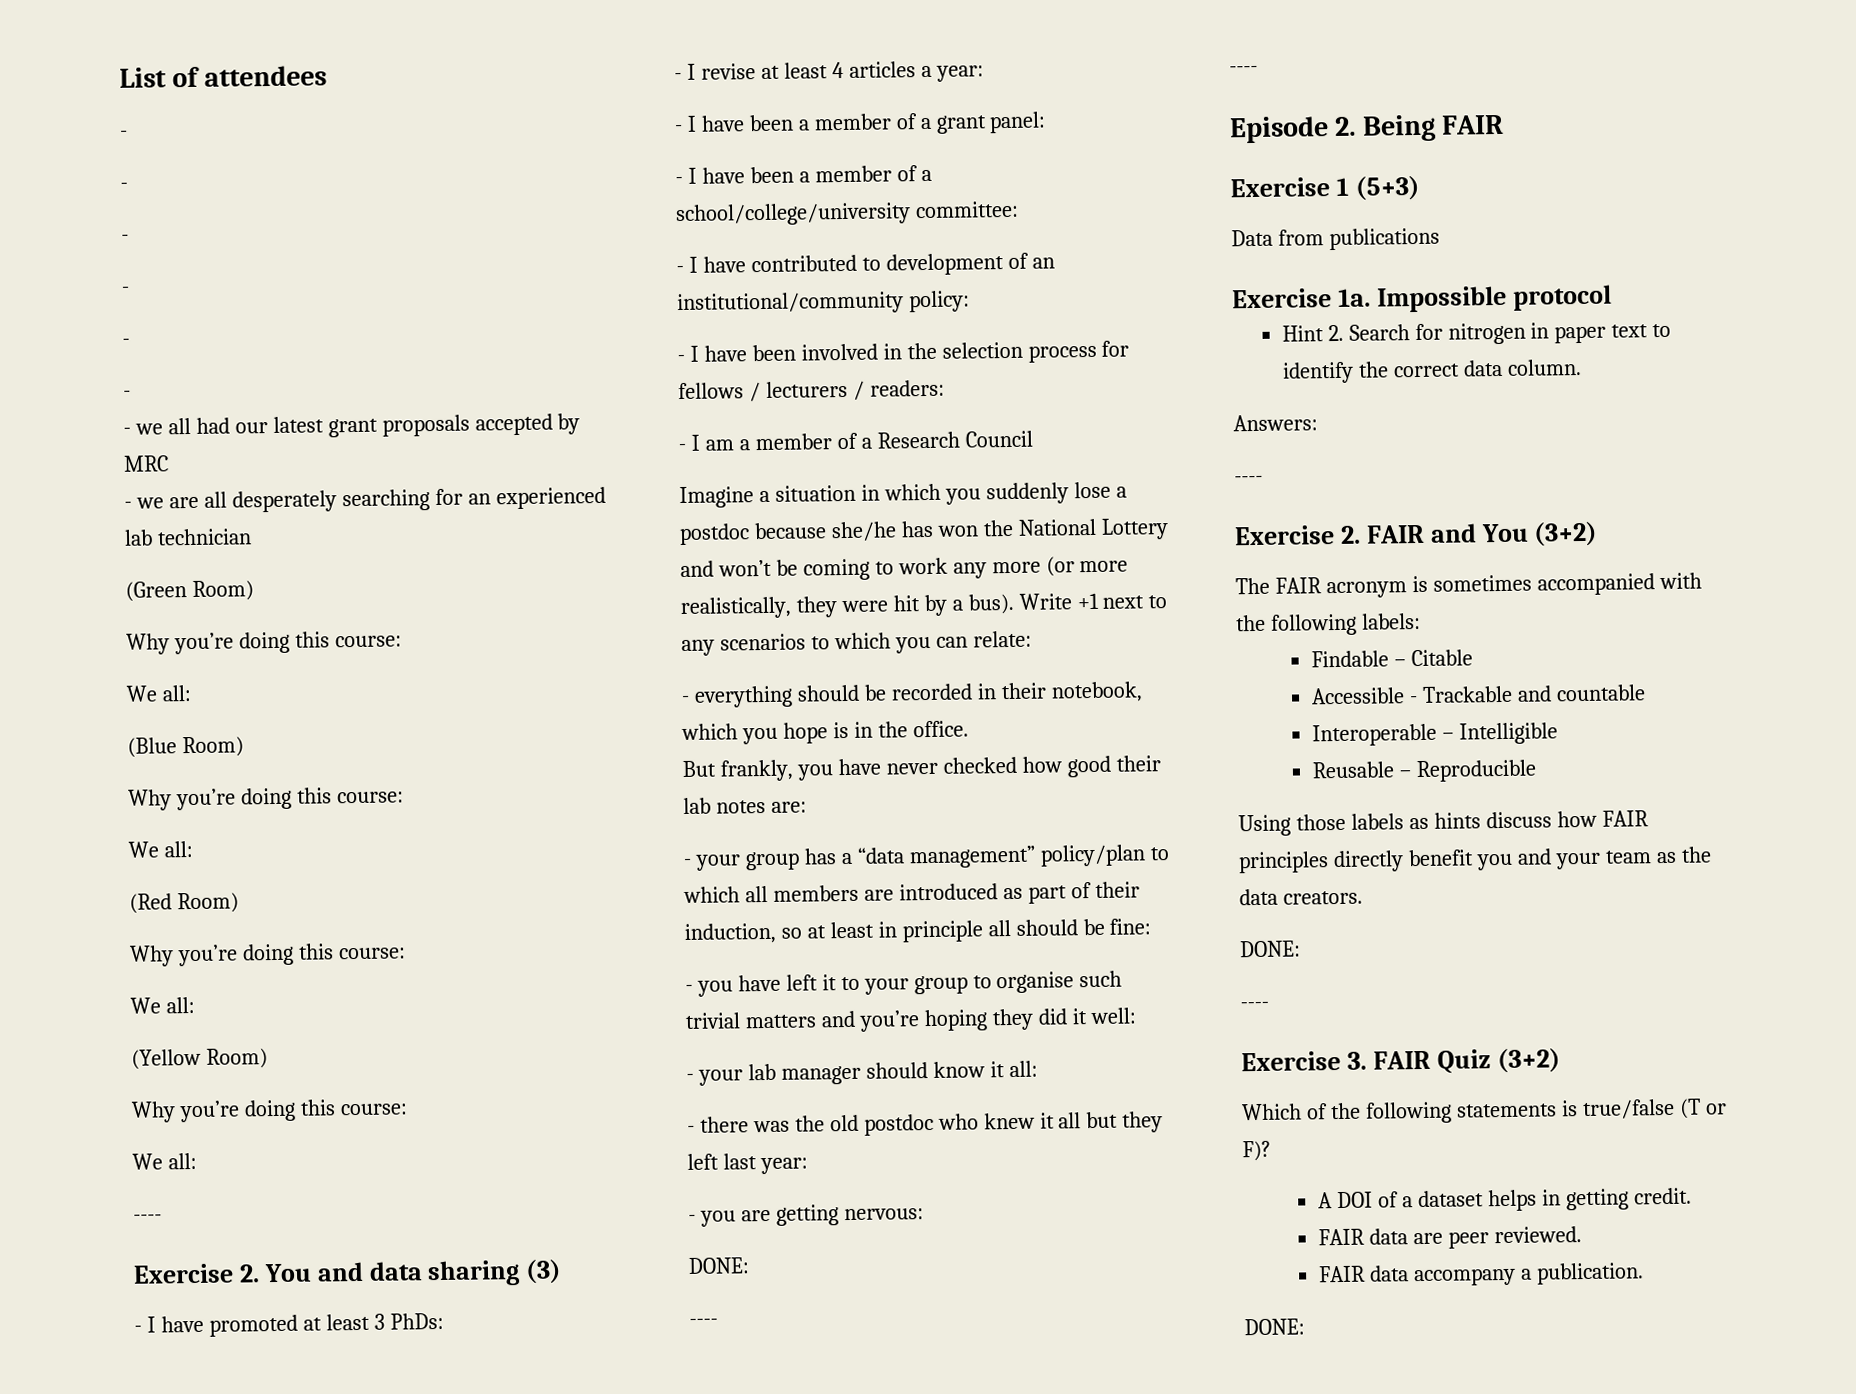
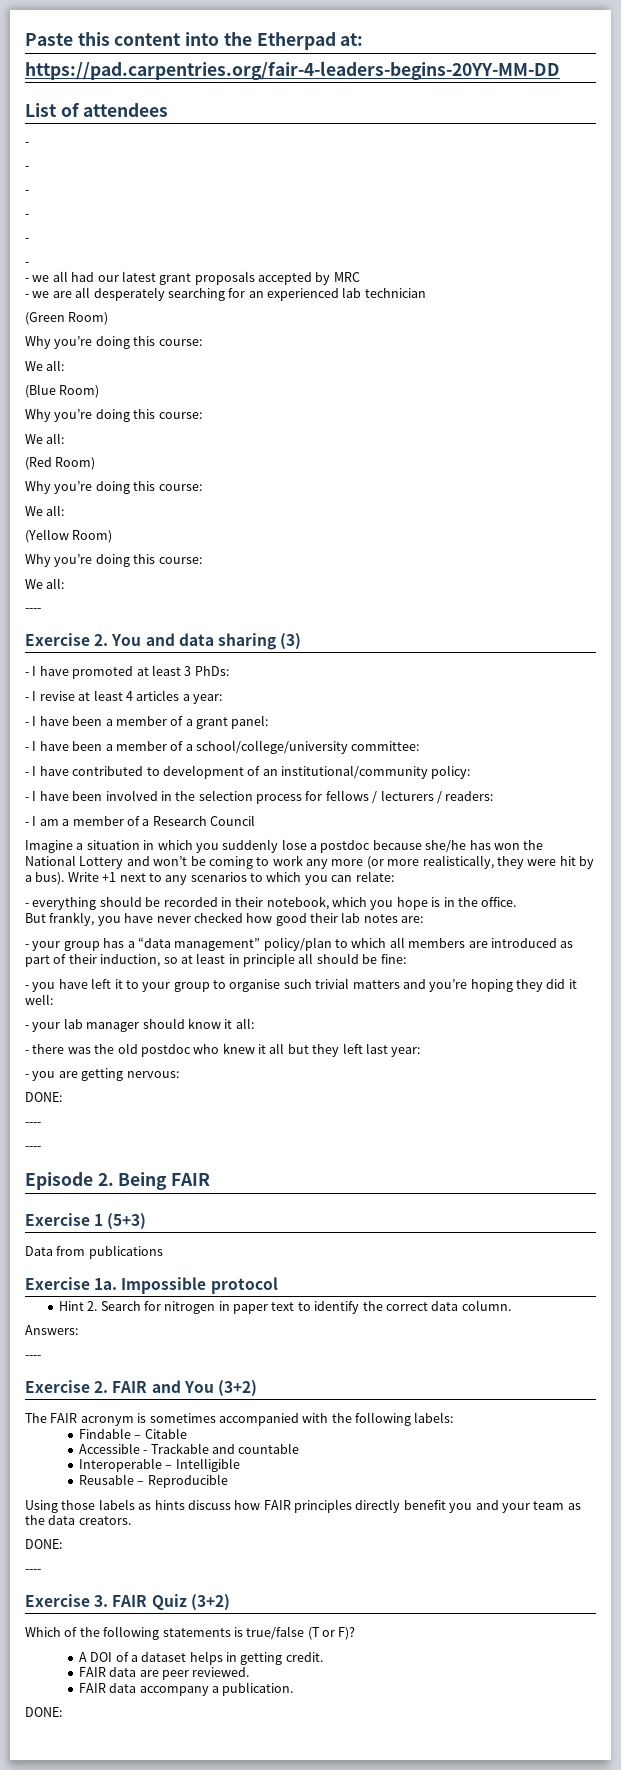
+ Paste this content into the Etherpad at:
+ https://pad.carpentries.org/fair-4-leaders-begins-20YY-MM-DD

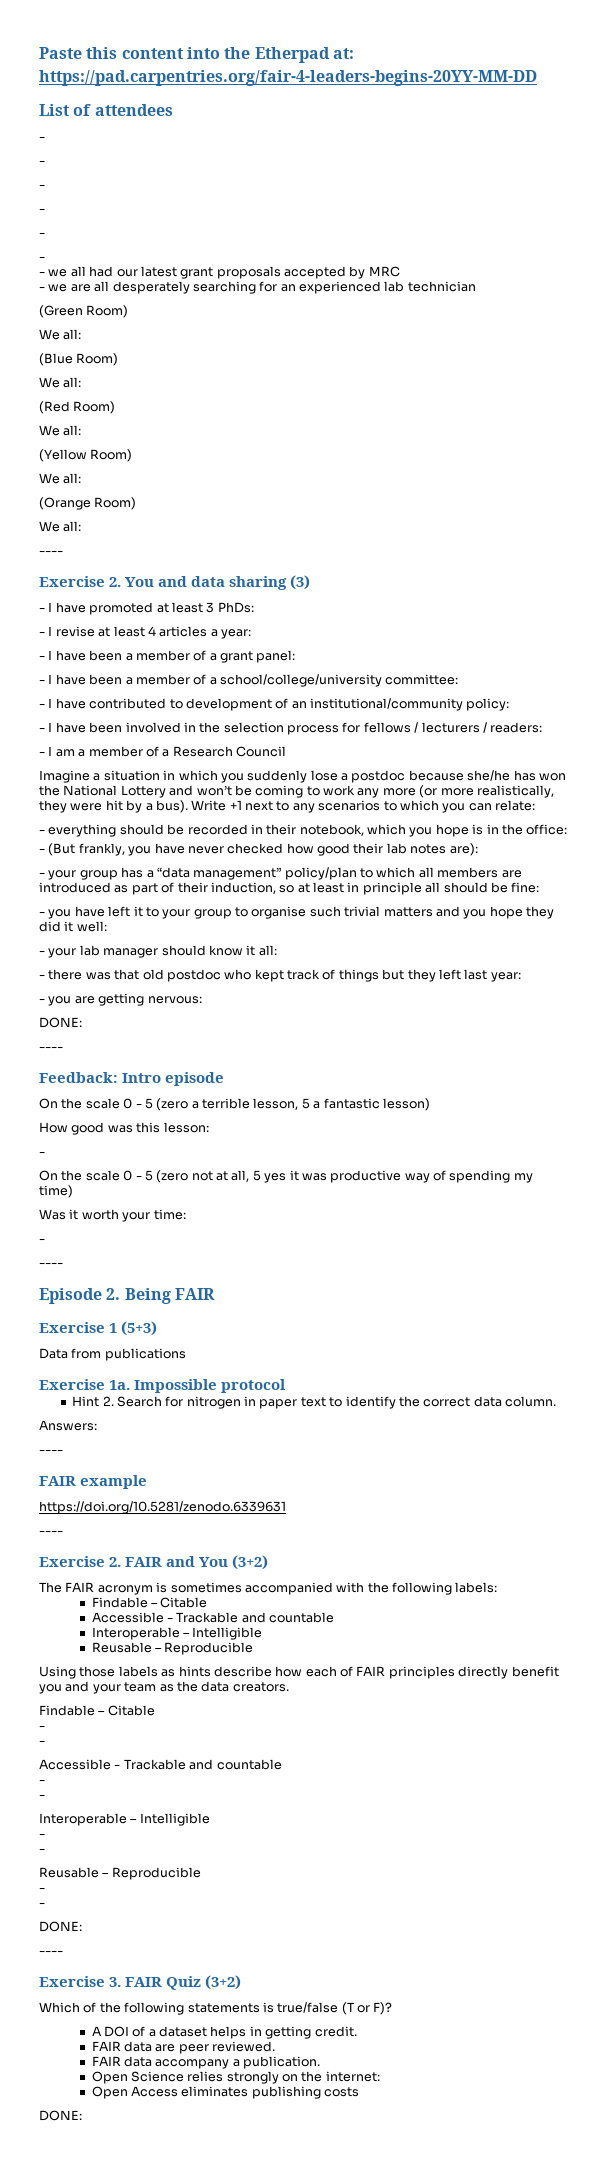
  (Green Room)
- Why you’re doing this course:
  (Blue Room)
- Why you’re doing this course:
  (Red Room)
- Why you’re doing this course:
  (Yellow Room)
- Why you’re doing this course:
+ We all:
+ (Orange Room)
- - everything should be recorded in their notebook, which you hope is in the office.
- But frankly, you have never checked how good their lab notes are:
+ - everything should be recorded in their notebook, which you hope is in the office:
+ - (But frankly, you have never checked how good their lab notes are):
- - you have left it to your group to organise such trivial matters and you’re hoping they did it well:
+ - you have left it to your group to organise such trivial matters and you hope they did it well:
- - there was the old postdoc who knew it all but they left last year:
+ - there was that old postdoc who kept track of things but they left last year:
+ Feedback: Intro episode
+ On the scale 0 - 5 (zero a terrible lesson, 5 a fantastic lesson)
+ How good was this lesson:
+ -
+ On the scale 0 - 5 (zero not at all, 5 yes it was productive way of spending my time)
+ Was it worth your time:
+ -
+ FAIR example
+ https://doi.org/10.5281/zenodo.6339631
+ ----
- Using those labels as hints discuss how FAIR principles directly benefit you and your team as the data creators.
+ Using those labels as hints describe how each of FAIR principles directly benefit you and your team as the data creators.
+ Findable – Citable
+ -
+ -
+ Accessible - Trackable and countable
+ -
+ -
+ Interoperable – Intelligible
+ -
+ -
+ Reusable – Reproducible
+ -
+ -
+ Open Science relies strongly on the internet:
+ Open Access eliminates publishing costs

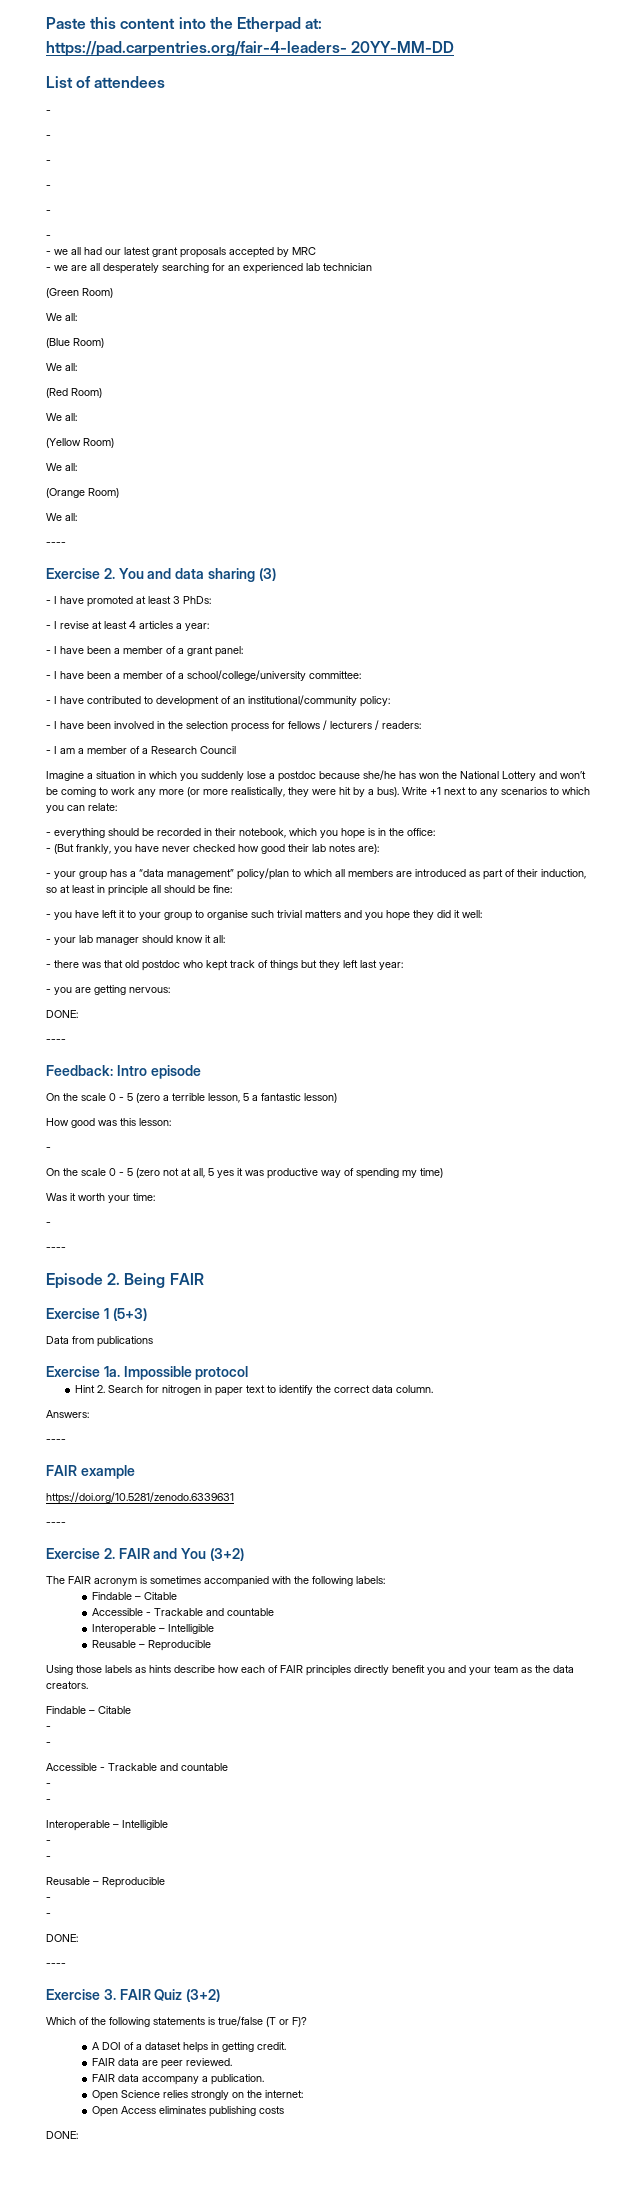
- https://pad.carpentries.org/fair-4-leaders-begins-20YY-MM-DD
+ https://pad.carpentries.org/fair-4-leaders- 20YY-MM-DD

